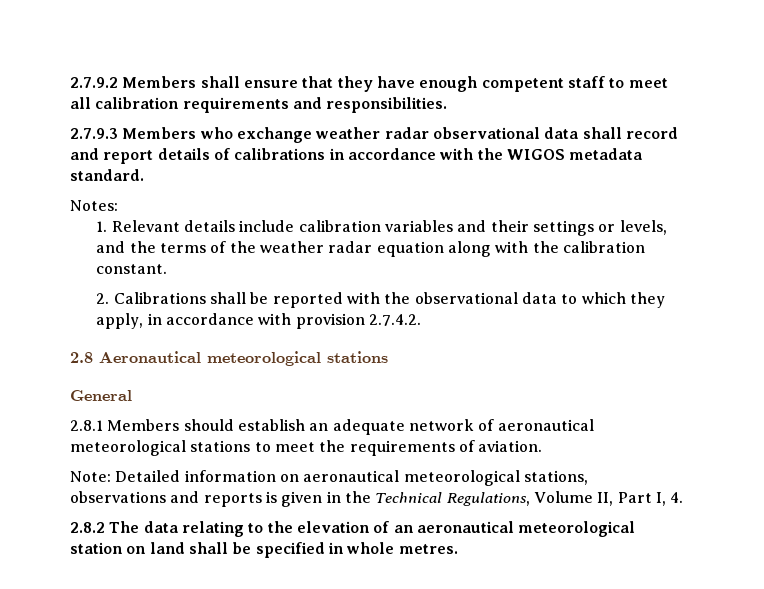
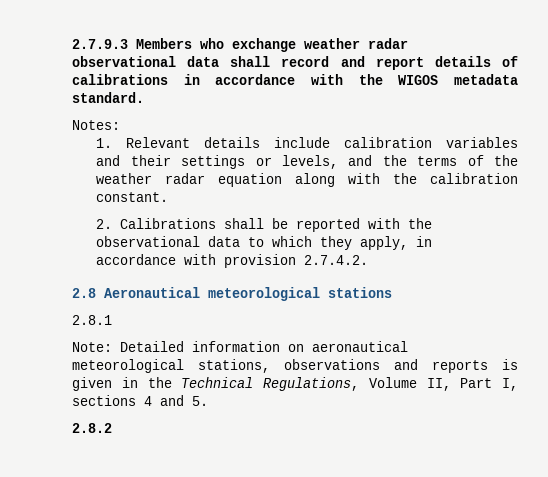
- 2.7.9.2 Members shall ensure that they have enough competent staff to meet all calibration requirements and responsibilities.
- General
- 2.8.1 Members should establish an adequate network of aeronautical meteorological stations to meet the requirements of aviation.
+ 2.8.1
- Note: Detailed information on aeronautical meteorological stations, observations and reports is given in the Technical Regulations, Volume II, Part I, 4.
- 2.8.2 The data relating to the elevation of an aeronautical meteorological station on land shall be specified in whole metres.
+ Note: Detailed information on aeronautical meteorological stations, observations and reports is given in the Technical Regulations, Volume II, Part I, sections 4 and 5.
+ 2.8.2

